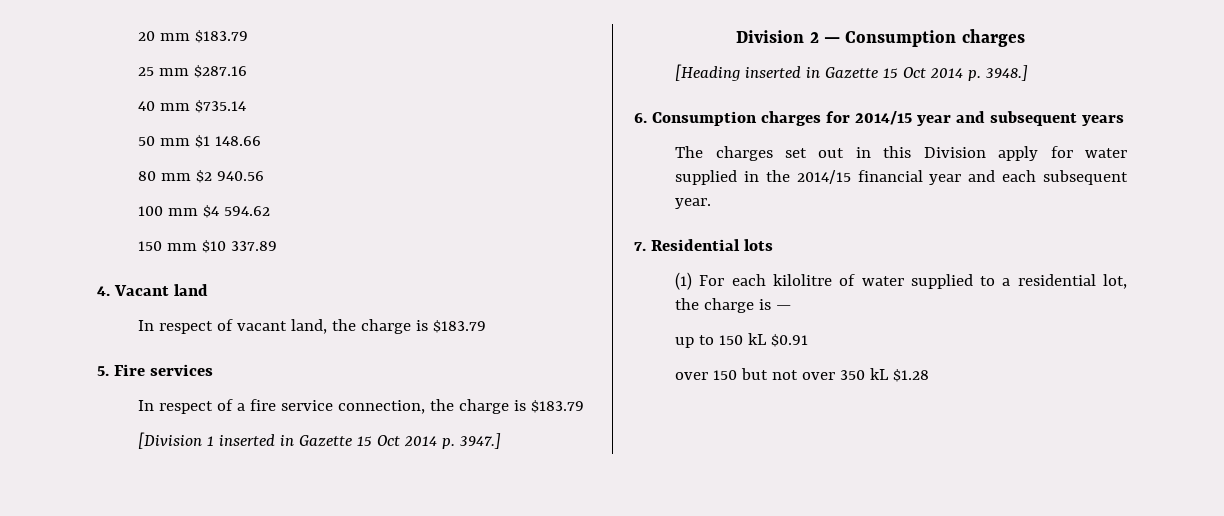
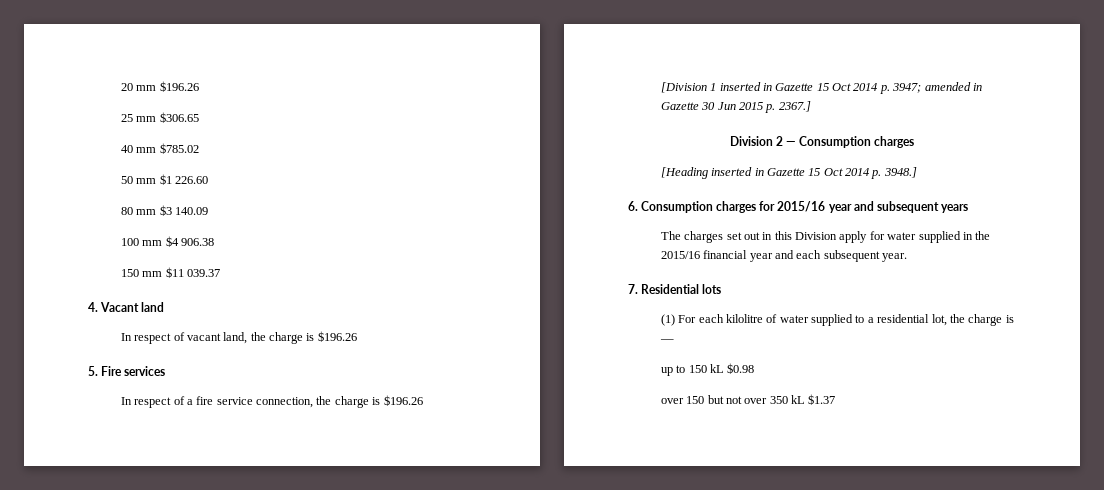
- 20 mm $183.79
+ 20 mm $196.26
- 25 mm $287.16
+ 25 mm $306.65
- 40 mm $735.14
+ 40 mm $785.02
- 50 mm $1 148.66
+ 50 mm $1 226.60
- 80 mm $2 940.56
+ 80 mm $3 140.09
- 100 mm $4 594.62
+ 100 mm $4 906.38
- 150 mm $10 337.89
+ 150 mm $11 039.37
- In respect of vacant land, the charge is $183.79
+ In respect of vacant land, the charge is $196.26
- In respect of a fire service connection, the charge is $183.79
+ In respect of a fire service connection, the charge is $196.26
- [Division 1 inserted in Gazette 15 Oct 2014 p. 3947.]
+ [Division 1 inserted in Gazette 15 Oct 2014 p. 3947; amended in Gazette 30 Jun 2015 p. 2367.]
- 6. Consumption charges for 2014/15 year and subsequent years
+ 6. Consumption charges for 2015/16 year and subsequent years
- The charges set out in this Division apply for water supplied in the 2014/15 financial year and each subsequent year.
+ The charges set out in this Division apply for water supplied in the 2015/16 financial year and each subsequent year.
- up to 150 kL $0.91
+ up to 150 kL $0.98
- over 150 but not over 350 kL $1.28
+ over 150 but not over 350 kL $1.37

